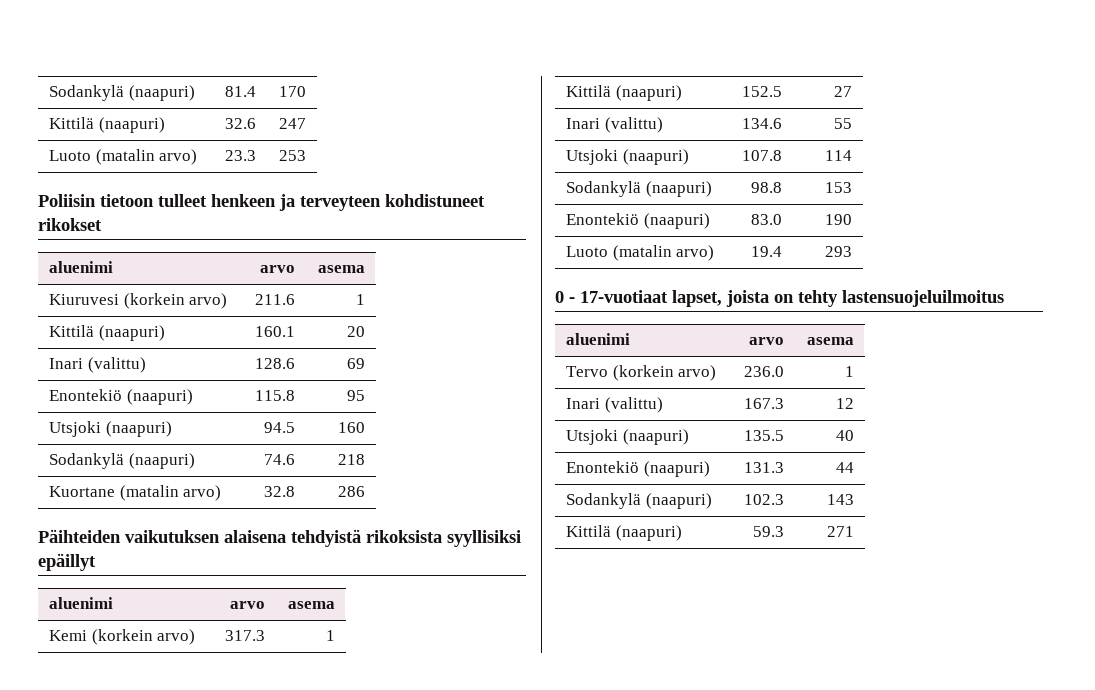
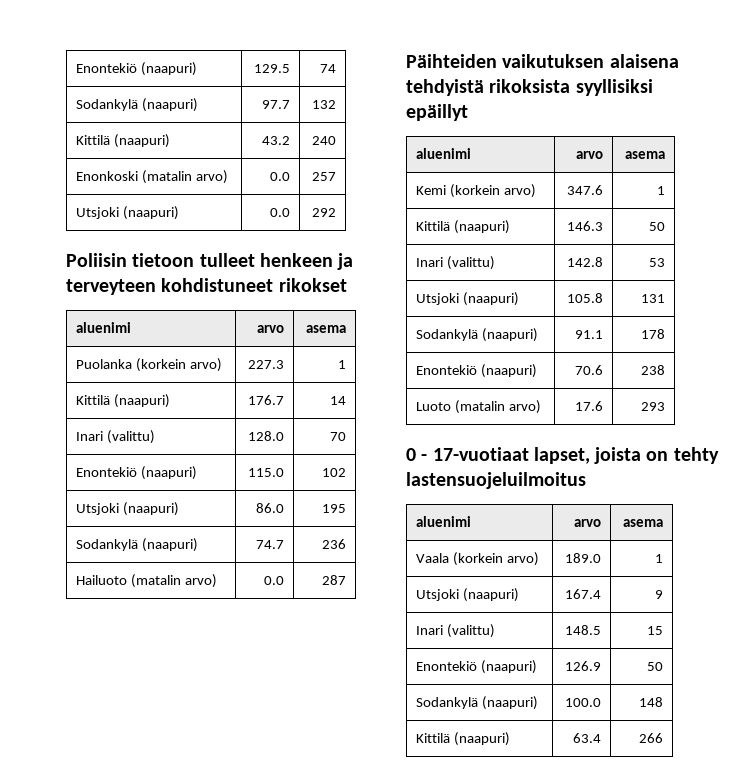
- Sodankylä (naapuri) | 81.4 | 170
- Kittilä (naapuri) | 32.6 | 247
- Luoto (matalin arvo) | 23.3 | 253
+ Enontekiö (naapuri) | 129.5 | 74
+ Sodankylä (naapuri) | 97.7 | 132
+ Kittilä (naapuri) | 43.2 | 240
+ Enonkoski (matalin arvo) | 0.0 | 257
+ Utsjoki (naapuri) | 0.0 | 292
- Kiuruvesi (korkein arvo) | 211.6 | 1
- Kittilä (naapuri) | 160.1 | 20
- Inari (valittu) | 128.6 | 69
- Enontekiö (naapuri) | 115.8 | 95
- Utsjoki (naapuri) | 94.5 | 160
- Sodankylä (naapuri) | 74.6 | 218
- Kuortane (matalin arvo) | 32.8 | 286
+ Puolanka (korkein arvo) | 227.3 | 1
+ Kittilä (naapuri) | 176.7 | 14
+ Inari (valittu) | 128.0 | 70
+ Enontekiö (naapuri) | 115.0 | 102
+ Utsjoki (naapuri) | 86.0 | 195
+ Sodankylä (naapuri) | 74.7 | 236
+ Hailuoto (matalin arvo) | 0.0 | 287
- Kemi (korkein arvo) | 317.3 | 1
- Kittilä (naapuri) | 152.5 | 27
- Inari (valittu) | 134.6 | 55
- Utsjoki (naapuri) | 107.8 | 114
- Sodankylä (naapuri) | 98.8 | 153
- Enontekiö (naapuri) | 83.0 | 190
- Luoto (matalin arvo) | 19.4 | 293
+ Kemi (korkein arvo) | 347.6 | 1
+ Kittilä (naapuri) | 146.3 | 50
+ Inari (valittu) | 142.8 | 53
+ Utsjoki (naapuri) | 105.8 | 131
+ Sodankylä (naapuri) | 91.1 | 178
+ Enontekiö (naapuri) | 70.6 | 238
+ Luoto (matalin arvo) | 17.6 | 293
- Tervo (korkein arvo) | 236.0 | 1
- Inari (valittu) | 167.3 | 12
- Utsjoki (naapuri) | 135.5 | 40
- Enontekiö (naapuri) | 131.3 | 44
- Sodankylä (naapuri) | 102.3 | 143
- Kittilä (naapuri) | 59.3 | 271
+ Vaala (korkein arvo) | 189.0 | 1
+ Utsjoki (naapuri) | 167.4 | 9
+ Inari (valittu) | 148.5 | 15
+ Enontekiö (naapuri) | 126.9 | 50
+ Sodankylä (naapuri) | 100.0 | 148
+ Kittilä (naapuri) | 63.4 | 266

